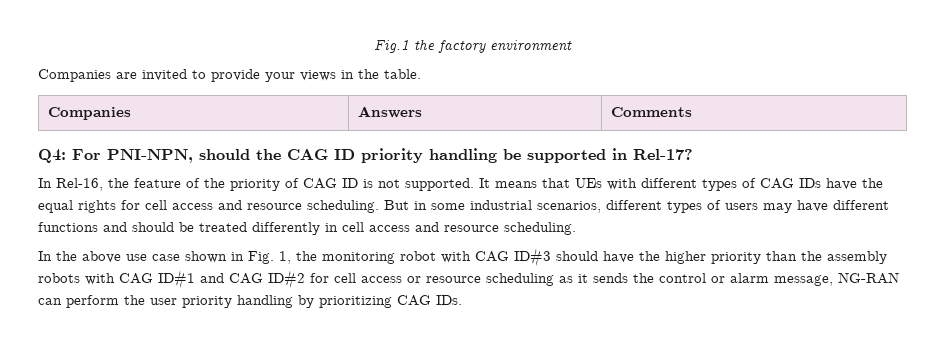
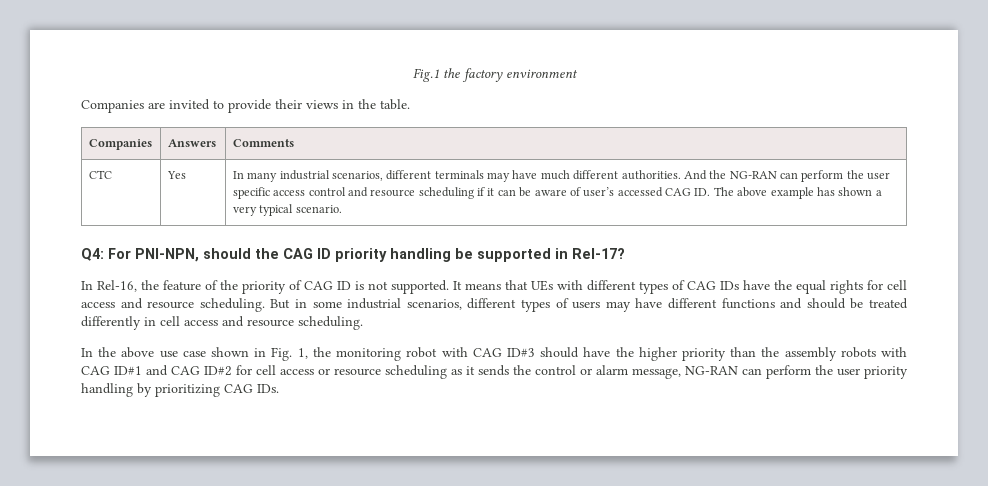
- Companies are invited to provide your views in the table.
+ Companies are invited to provide their views in the table.
+ CTC | Yes | In many industrial scenarios, different terminals may have much different authorities. And the NG-RAN can perform the user specific access control and resource scheduling if it can be aware of user’s accessed CAG ID. The above example has shown a very typical scenario.

